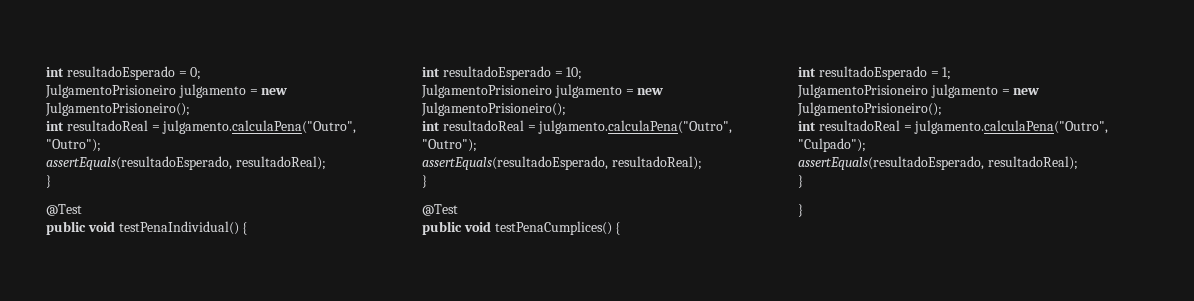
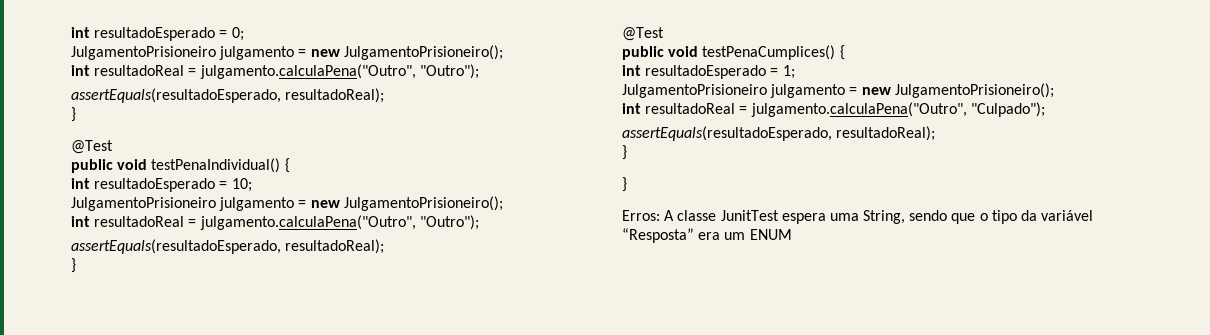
+ Erros: A classe JunitTest espera uma String, sendo que o tipo da variável “Resposta” era um ENUM

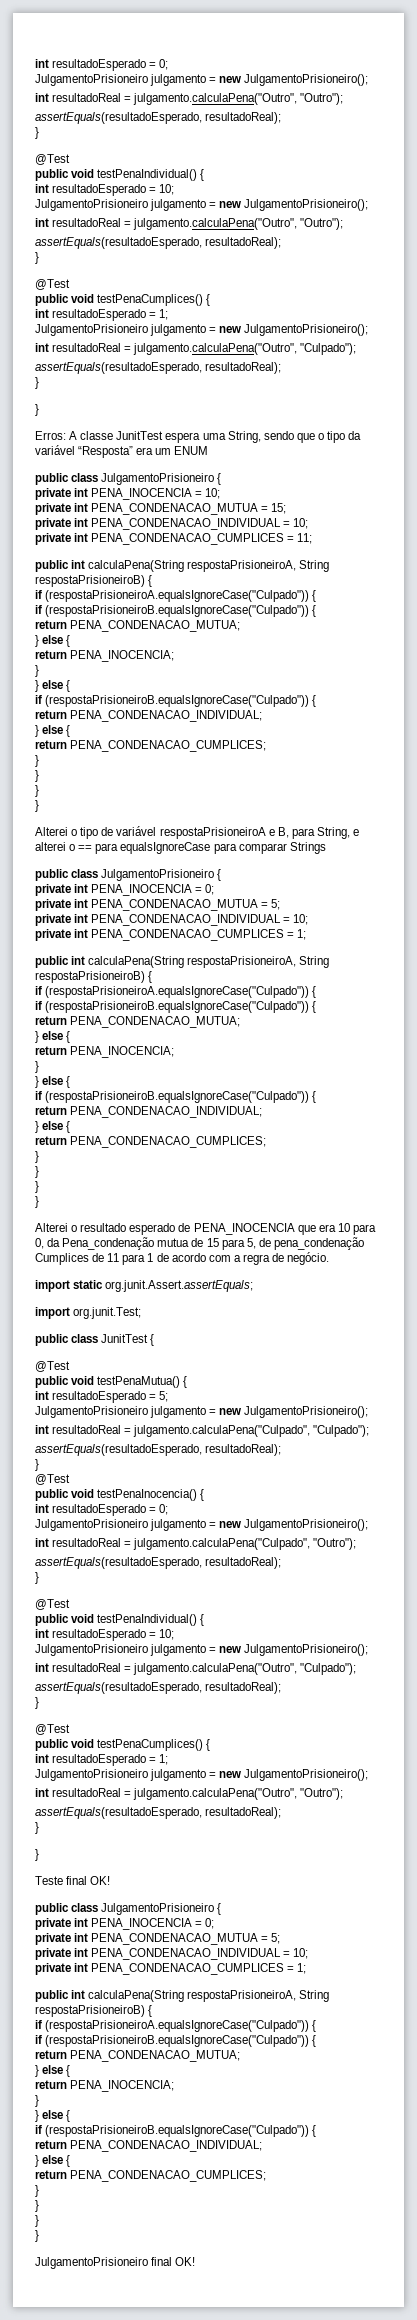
  Erros: A classe JunitTest espera uma String, sendo que o tipo da variável “Resposta” era um ENUM
+ public class JulgamentoPrisioneiro {
+ private int PENA_INOCENCIA = 10;
+ private int PENA_CONDENACAO_MUTUA = 15;
+ private int PENA_CONDENACAO_INDIVIDUAL = 10;
+ private int PENA_CONDENACAO_CUMPLICES = 11;
+ public int calculaPena(String respostaPrisioneiroA, String respostaPrisioneiroB) {
+ if (respostaPrisioneiroA.equalsIgnoreCase("Culpado")) {
+ if (respostaPrisioneiroB.equalsIgnoreCase("Culpado")) {
+ return PENA_CONDENACAO_MUTUA;
+ } else {
+ return PENA_INOCENCIA;
+ }
+ } else {
+ if (respostaPrisioneiroB.equalsIgnoreCase("Culpado")) {
+ return PENA_CONDENACAO_INDIVIDUAL;
+ } else {
+ return PENA_CONDENACAO_CUMPLICES;
+ }
+ }
+ }
+ }
+ Alterei o tipo de variável respostaPrisioneiroA e B, para String, e alterei o == para equalsIgnoreCase para comparar Strings
+ public class JulgamentoPrisioneiro {
+ private int PENA_INOCENCIA = 0;
+ private int PENA_CONDENACAO_MUTUA = 5;
+ private int PENA_CONDENACAO_INDIVIDUAL = 10;
+ private int PENA_CONDENACAO_CUMPLICES = 1;
+ public int calculaPena(String respostaPrisioneiroA, String respostaPrisioneiroB) {
+ if (respostaPrisioneiroA.equalsIgnoreCase("Culpado")) {
+ if (respostaPrisioneiroB.equalsIgnoreCase("Culpado")) {
+ return PENA_CONDENACAO_MUTUA;
+ } else {
+ return PENA_INOCENCIA;
+ }
+ } else {
+ if (respostaPrisioneiroB.equalsIgnoreCase("Culpado")) {
+ return PENA_CONDENACAO_INDIVIDUAL;
+ } else {
+ return PENA_CONDENACAO_CUMPLICES;
+ }
+ }
+ }
+ }
+ Alterei o resultado esperado de PENA_INOCENCIA que era 10 para 0, da Pena_condenação mutua de 15 para 5, de pena_condenação Cumplices de 11 para 1 de acordo com a regra de negócio.
+ import static org.junit.Assert.assertEquals;
+ import org.junit.Test;
+ public class JunitTest {
+ @Test
+ public void testPenaMutua() {
+ int resultadoEsperado = 5;
+ JulgamentoPrisioneiro julgamento = new JulgamentoPrisioneiro();
+ int resultadoReal = julgamento.calculaPena("Culpado", "Culpado");
+ assertEquals(resultadoEsperado, resultadoReal);
+ }
+ @Test
+ public void testPenaInocencia() {
+ int resultadoEsperado = 0;
+ JulgamentoPrisioneiro julgamento = new JulgamentoPrisioneiro();
+ int resultadoReal = julgamento.calculaPena("Culpado", "Outro");
+ assertEquals(resultadoEsperado, resultadoReal);
+ }
+ @Test
+ public void testPenaIndividual() {
+ int resultadoEsperado = 10;
+ JulgamentoPrisioneiro julgamento = new JulgamentoPrisioneiro();
+ int resultadoReal = julgamento.calculaPena("Outro", "Culpado");
+ assertEquals(resultadoEsperado, resultadoReal);
+ }
+ @Test
+ public void testPenaCumplices() {
+ int resultadoEsperado = 1;
+ JulgamentoPrisioneiro julgamento = new JulgamentoPrisioneiro();
+ int resultadoReal = julgamento.calculaPena("Outro", "Outro");
+ assertEquals(resultadoEsperado, resultadoReal);
+ }
+ }
+ Teste final OK!
+ public class JulgamentoPrisioneiro {
+ private int PENA_INOCENCIA = 0;
+ private int PENA_CONDENACAO_MUTUA = 5;
+ private int PENA_CONDENACAO_INDIVIDUAL = 10;
+ private int PENA_CONDENACAO_CUMPLICES = 1;
+ public int calculaPena(String respostaPrisioneiroA, String respostaPrisioneiroB) {
+ if (respostaPrisioneiroA.equalsIgnoreCase("Culpado")) {
+ if (respostaPrisioneiroB.equalsIgnoreCase("Culpado")) {
+ return PENA_CONDENACAO_MUTUA;
+ } else {
+ return PENA_INOCENCIA;
+ }
+ } else {
+ if (respostaPrisioneiroB.equalsIgnoreCase("Culpado")) {
+ return PENA_CONDENACAO_INDIVIDUAL;
+ } else {
+ return PENA_CONDENACAO_CUMPLICES;
+ }
+ }
+ }
+ }
+ JulgamentoPrisioneiro final OK!

